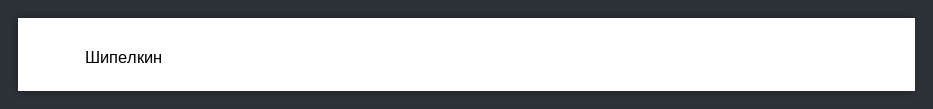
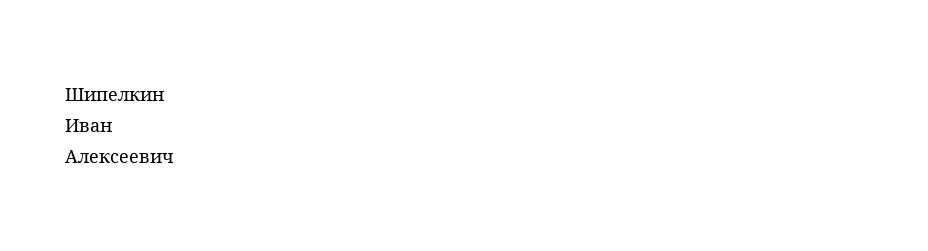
+ Иван
+ Алексеевич

